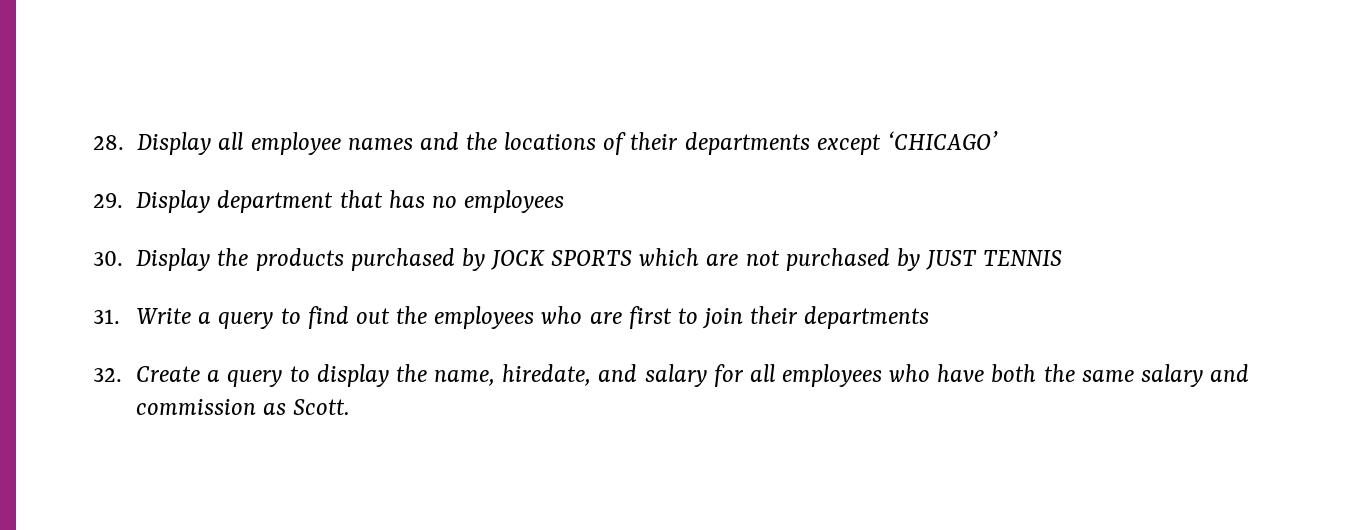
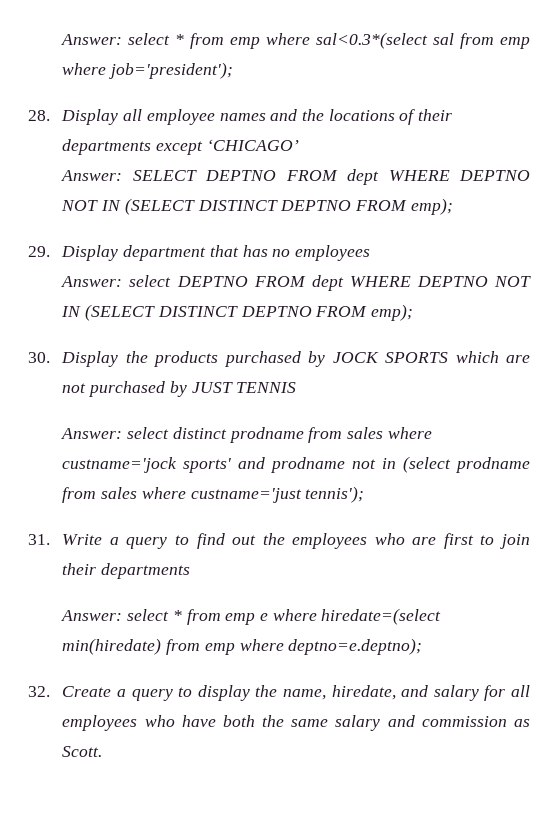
+ Answer: select * from emp where sal<0.3*(select sal from emp where job='president');
+ Answer: SELECT DEPTNO FROM dept WHERE DEPTNO NOT IN (SELECT DISTINCT DEPTNO FROM emp);
+ Answer: select DEPTNO FROM dept WHERE DEPTNO NOT IN (SELECT DISTINCT DEPTNO FROM emp);
+ Answer: select distinct prodname from sales where custname='jock sports' and prodname not in (select prodname from sales where custname='just tennis');
+ Answer: select * from emp e where hiredate=(select min(hiredate) from emp where deptno=e.deptno);

